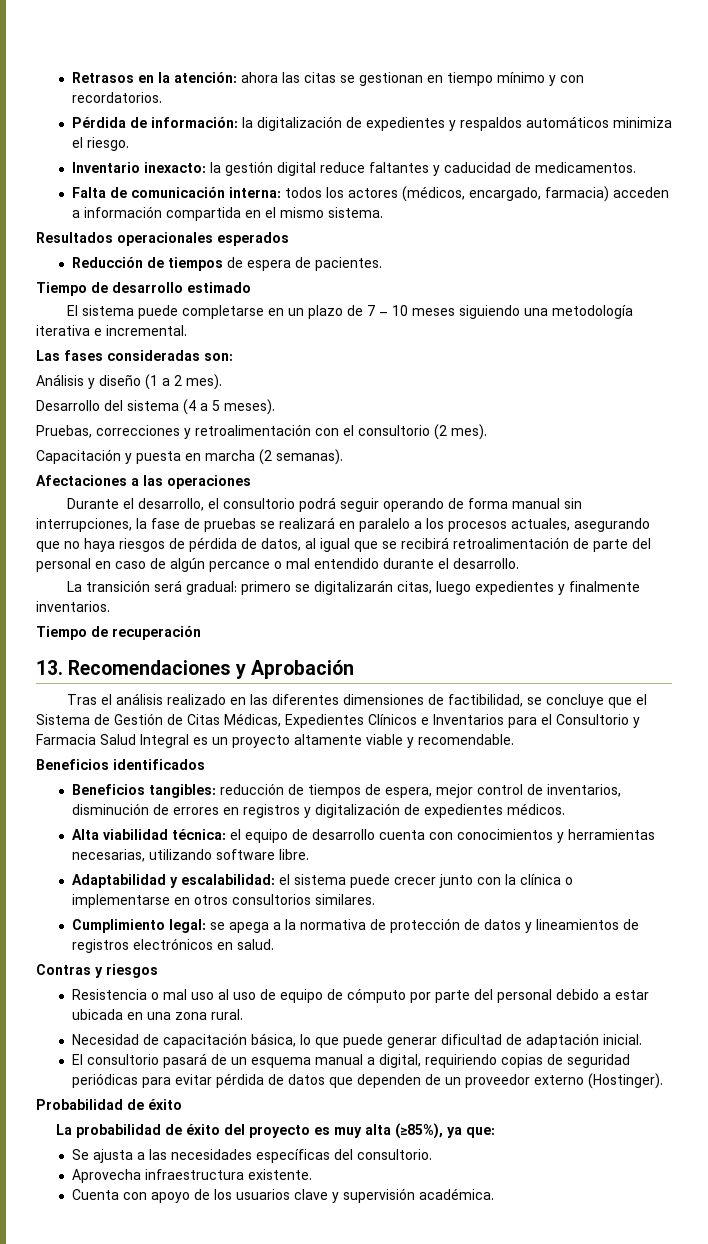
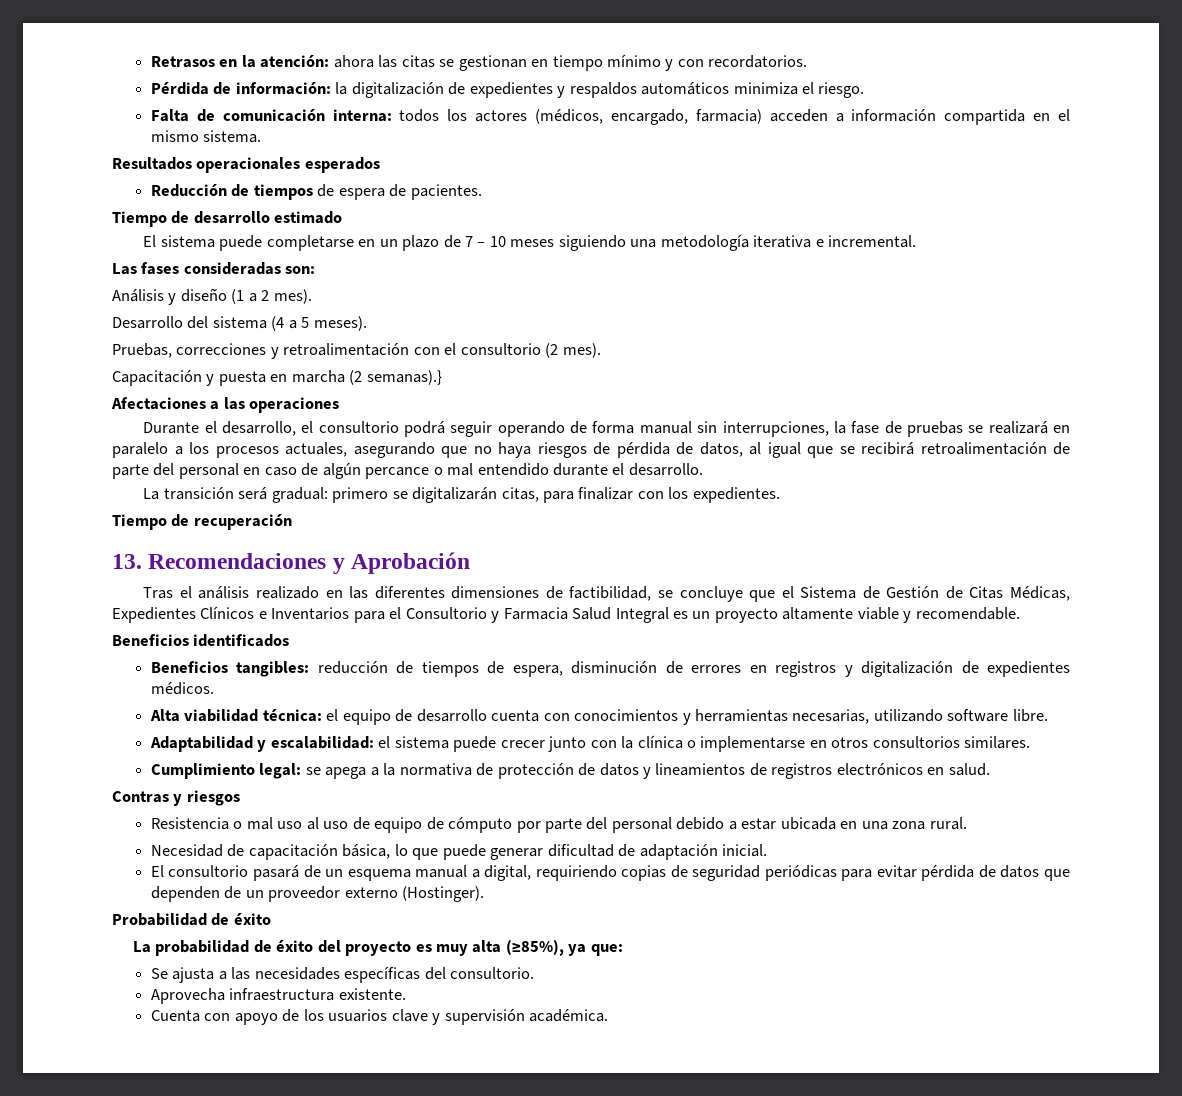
- Inventario inexacto: la gestión digital reduce faltantes y caducidad de medicamentos.
- Capacitación y puesta en marcha (2 semanas).
+ Capacitación y puesta en marcha (2 semanas).}
- La transición será gradual: primero se digitalizarán citas, luego expedientes y finalmente inventarios.
+ La transición será gradual: primero se digitalizarán citas, para finalizar con los expedientes.
- Beneficios tangibles: reducción de tiempos de espera, mejor control de inventarios, disminución de errores en registros y digitalización de expedientes médicos.
+ Beneficios tangibles: reducción de tiempos de espera, disminución de errores en registros y digitalización de expedientes médicos.

